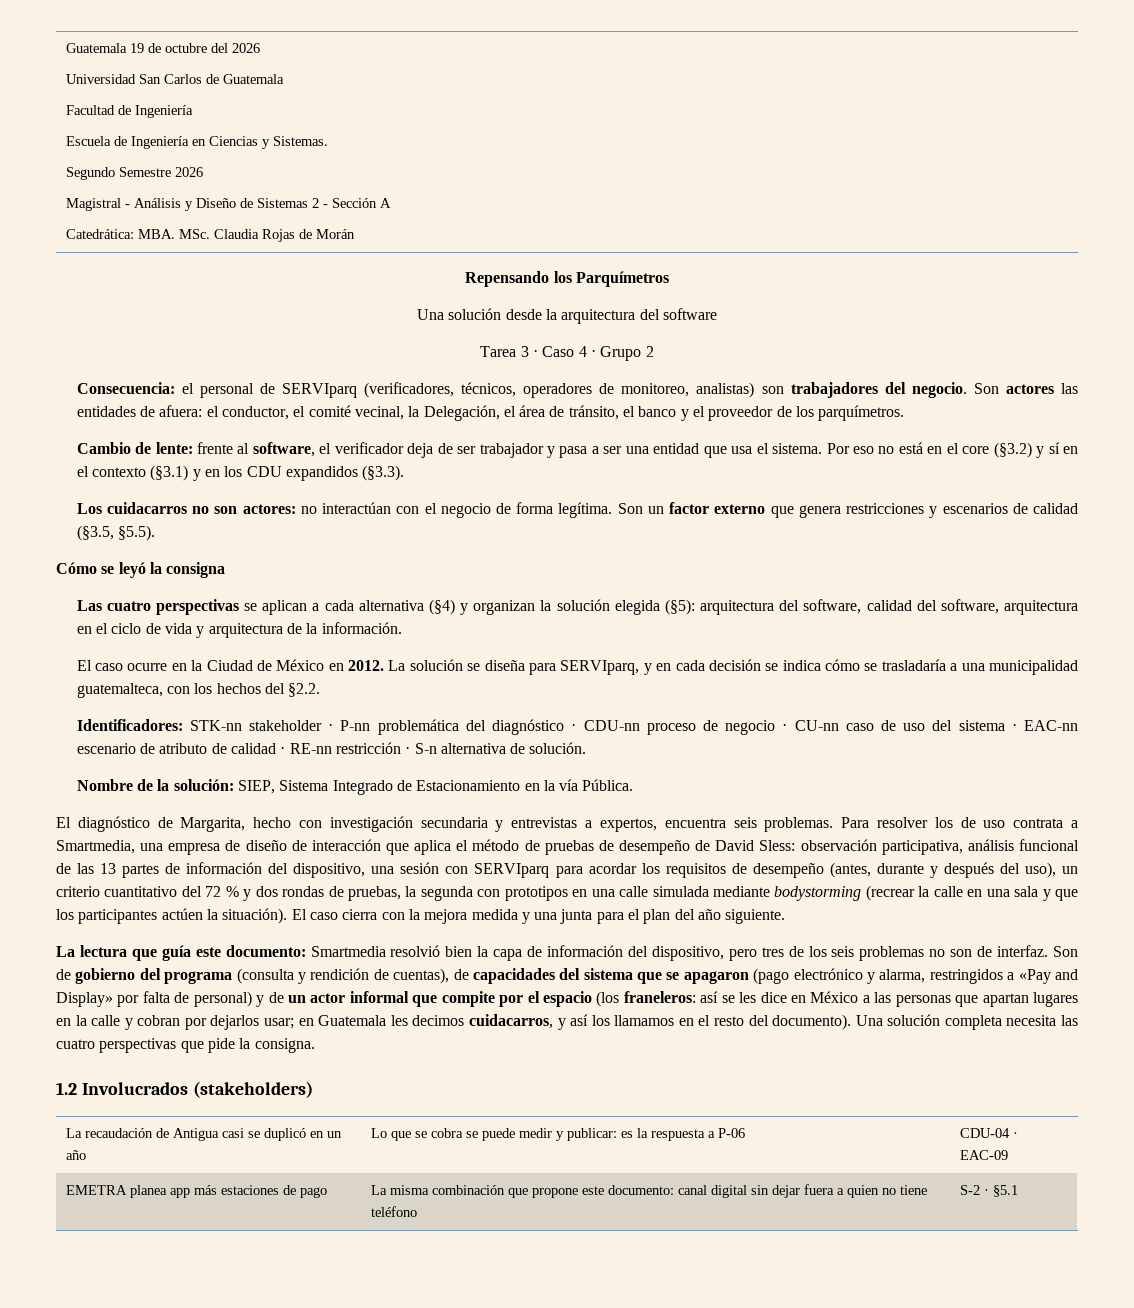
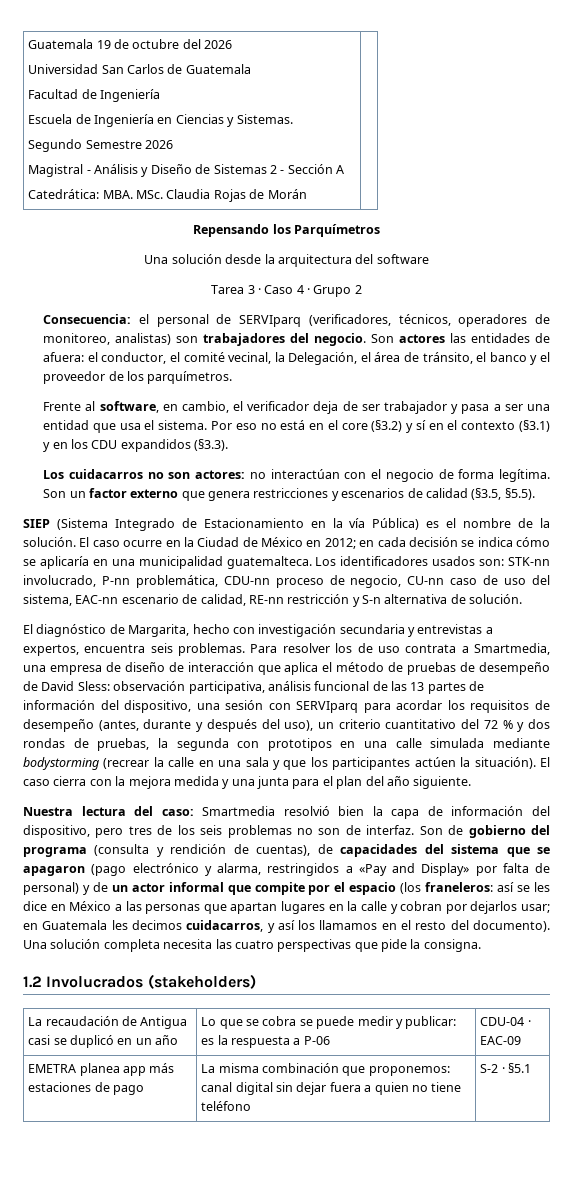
- Cambio de lente: frente al software, el verificador deja de ser trabajador y pasa a ser una entidad que usa el sistema.
+ Frente al software, en cambio, el verificador deja de ser trabajador y pasa a ser una entidad que usa el sistema.
- Cómo se leyó la consigna
- Las cuatro perspectivas se aplican a cada alternativa (§4) y organizan la solución elegida (§5): arquitectura del software, calidad del software, arquitectura en el ciclo de vida y arquitectura de la información.
- El caso ocurre en la Ciudad de México en 2012. La solución se diseña para SERVIparq, y en cada decisión se indica cómo se trasladaría a una municipalidad guatemalteca, con los hechos del §2.2.
- Identificadores: STK-nn stakeholder · P-nn problemática del diagnóstico · CDU-nn proceso de negocio · CU-nn caso de uso del sistema · EAC-nn escenario de atributo de calidad · RE-nn restricción · S-n alternativa de solución.
+ SIEP (Sistema Integrado de Estacionamiento en la vía Pública) es el nombre de la solución. El caso ocurre en la Ciudad de México en 2012; en cada decisión se indica cómo se aplicaría en una municipalidad guatemalteca. Los identificadores usados son: STK-nn involucrado, P-nn problemática, CDU-nn proceso de negocio, CU-nn caso de uso del sistema, EAC-nn escenario de calidad, RE-nn restricción y S-n alternativa de solución.
- Nombre de la solución: SIEP, Sistema Integrado de Estacionamiento en la vía Pública.
- La lectura que guía este documento: Smartmedia resolvió bien la capa de información del dispositivo, pero tres de los seis problemas no son de interfaz.
+ Nuestra lectura del caso: Smartmedia resolvió bien la capa de información del dispositivo, pero tres de los seis problemas no son de interfaz.
- EMETRA planea app más estaciones de pago | La misma combinación que propone este documento: canal digital sin dejar fuera a quien no tiene teléfono | S-2 · §5.1
+ EMETRA planea app más estaciones de pago | La misma combinación que proponemos: canal digital sin dejar fuera a quien no tiene teléfono | S-2 · §5.1

